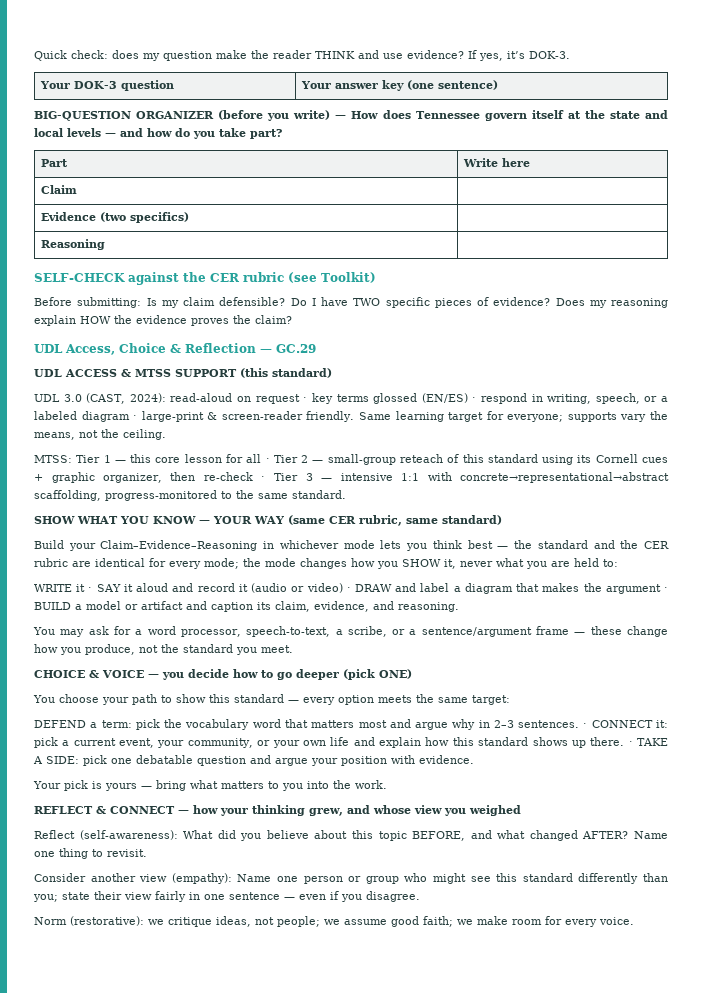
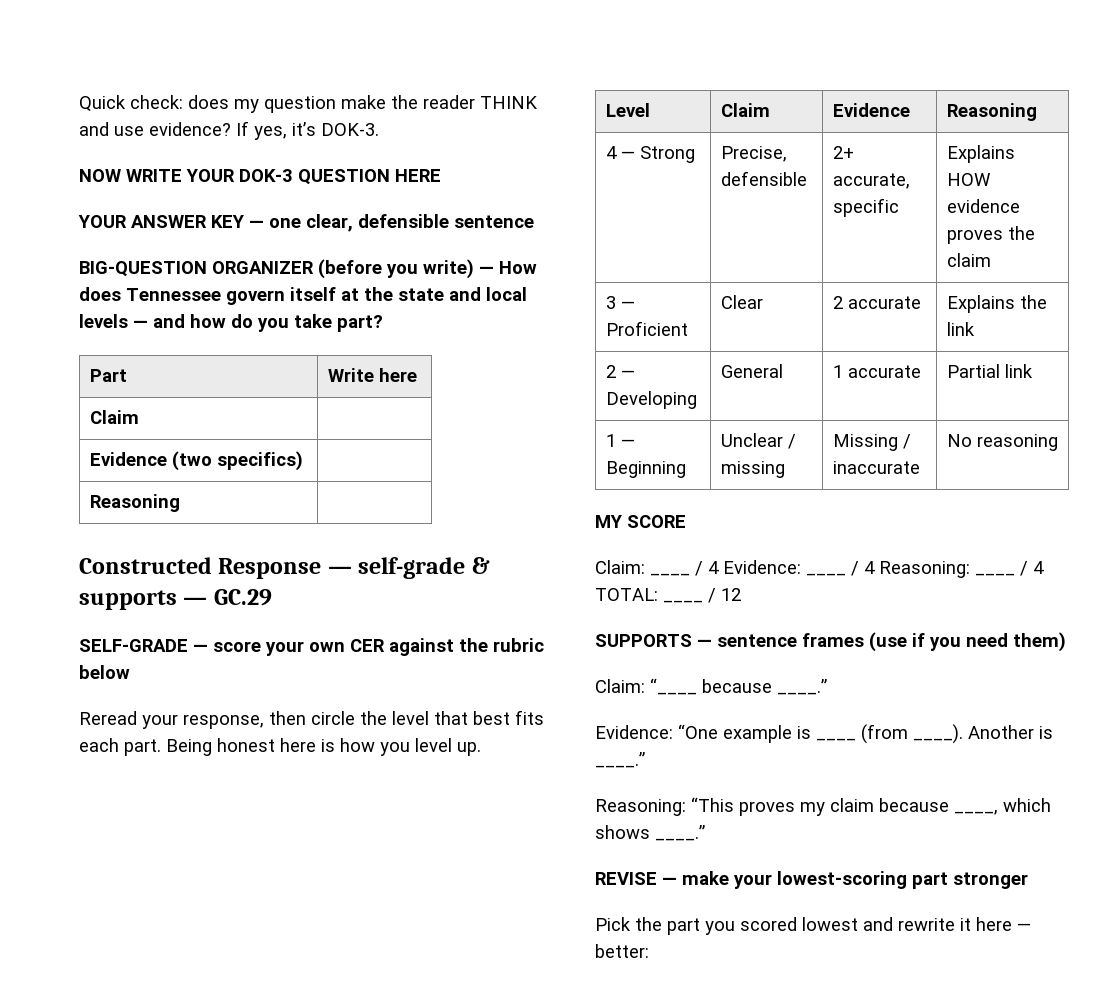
- Your DOK-3 question | Your answer key (one sentence)
+ NOW WRITE YOUR DOK-3 QUESTION HERE
+ YOUR ANSWER KEY — one clear, defensible sentence
- SELF-CHECK against the CER rubric (see Toolkit)
- Before submitting: Is my claim defensible? Do I have TWO specific pieces of evidence? Does my reasoning explain HOW the evidence proves the claim?
- UDL Access, Choice & Reflection — GC.29
- UDL ACCESS & MTSS SUPPORT (this standard)
- UDL 3.0 (CAST, 2024): read-aloud on request · key terms glossed (EN/ES) · respond in writing, speech, or a labeled diagram · large-print & screen-reader friendly. Same learning target for everyone; supports vary the means, not the ceiling.
- MTSS: Tier 1 — this core lesson for all · Tier 2 — small-group reteach of this standard using its Cornell cues + graphic organizer, then re-check · Tier 3 — intensive 1:1 with concrete→representational→abstract scaffolding, progress-monitored to the same standard.
- SHOW WHAT YOU KNOW — YOUR WAY (same CER rubric, same standard)
- Build your Claim–Evidence–Reasoning in whichever mode lets you think best — the standard and the CER rubric are identical for every mode; the mode changes how you SHOW it, never what you are held to:
- WRITE it · SAY it aloud and record it (audio or video) · DRAW and label a diagram that makes the argument · BUILD a model or artifact and caption its claim, evidence, and reasoning.
- You may ask for a word processor, speech-to-text, a scribe, or a sentence/argument frame — these change how you produce, not the standard you meet.
- CHOICE & VOICE — you decide how to go deeper (pick ONE)
- You choose your path to show this standard — every option meets the same target:
- DEFEND a term: pick the vocabulary word that matters most and argue why in 2–3 sentences. · CONNECT it: pick a current event, your community, or your own life and explain how this standard shows up there. · TAKE A SIDE: pick one debatable question and argue your position with evidence.
- Your pick is yours — bring what matters to you into the work.
- REFLECT & CONNECT — how your thinking grew, and whose view you weighed
- Reflect (self-awareness): What did you believe about this topic BEFORE, and what changed AFTER? Name one thing to revisit.
- Consider another view (empathy): Name one person or group who might see this standard differently than you; state their view fairly in one sentence — even if you disagree.
- Norm (restorative): we critique ideas, not people; we assume good faith; we make room for every voice.
+ Constructed Response — self-grade & supports — GC.29
+ SELF-GRADE — score your own CER against the rubric below
+ Reread your response, then circle the level that best fits each part. Being honest here is how you level up.
+ Level | Claim | Evidence | Reasoning
+ 4 — Strong | Precise, defensible | 2+ accurate, specific | Explains HOW evidence proves the claim
+ 3 — Proficient | Clear | 2 accurate | Explains the link
+ 2 — Developing | General | 1 accurate | Partial link
+ 1 — Beginning | Unclear / missing | Missing / inaccurate | No reasoning
+ MY SCORE
+ Claim: ____ / 4 Evidence: ____ / 4 Reasoning: ____ / 4 TOTAL: ____ / 12
+ SUPPORTS — sentence frames (use if you need them)
+ Claim: “____ because ____.”
+ Evidence: “One example is ____ (from ____). Another is ____.”
+ Reasoning: “This proves my claim because ____, which shows ____.”
+ REVISE — make your lowest-scoring part stronger
+ Pick the part you scored lowest and rewrite it here — better:

